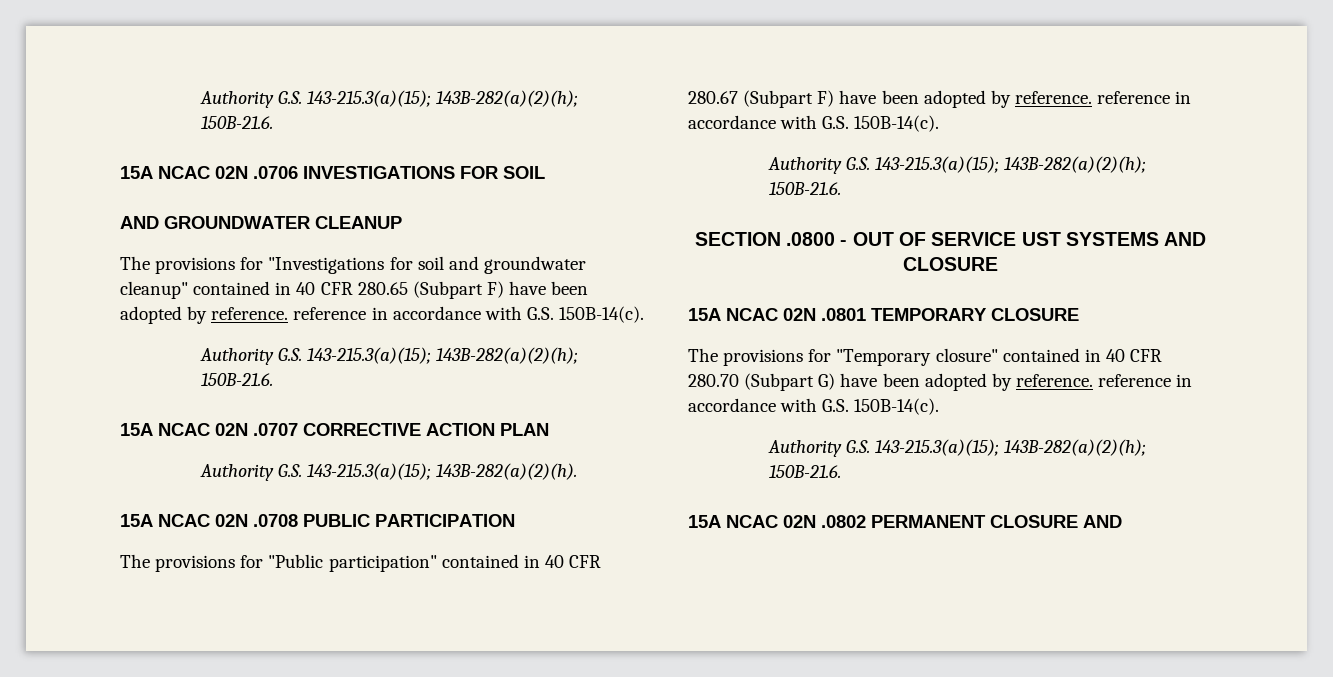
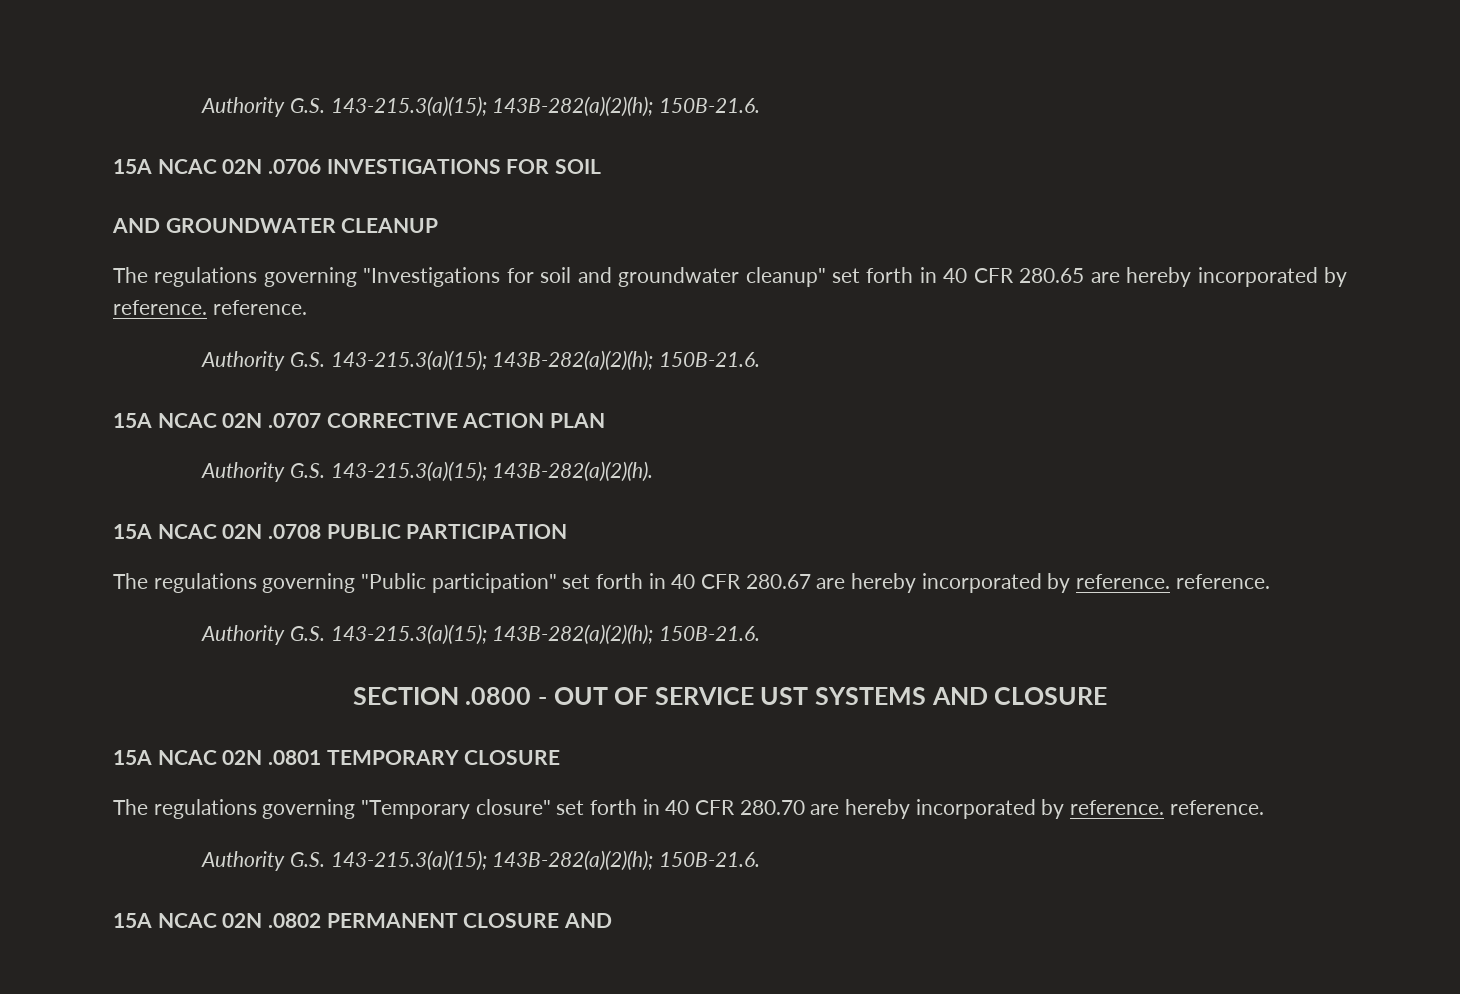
- The provisions for "Investigations for soil and groundwater cleanup" contained in 40 CFR 280.65 (Subpart F) have been adopted by reference. reference in accordance with G.S. 150B-14(c).
+ The regulations governing "Investigations for soil and groundwater cleanup" set forth in 40 CFR 280.65 are hereby incorporated by reference. reference.
- The provisions for "Public participation" contained in 40 CFR 280.67 (Subpart F) have been adopted by reference. reference in accordance with G.S. 150B-14(c).
+ The regulations governing "Public participation" set forth in 40 CFR 280.67 are hereby incorporated by reference. reference.
- The provisions for "Temporary closure" contained in 40 CFR 280.70 (Subpart G) have been adopted by reference. reference in accordance with G.S. 150B-14(c).
+ The regulations governing "Temporary closure" set forth in 40 CFR 280.70 are hereby incorporated by reference. reference.

